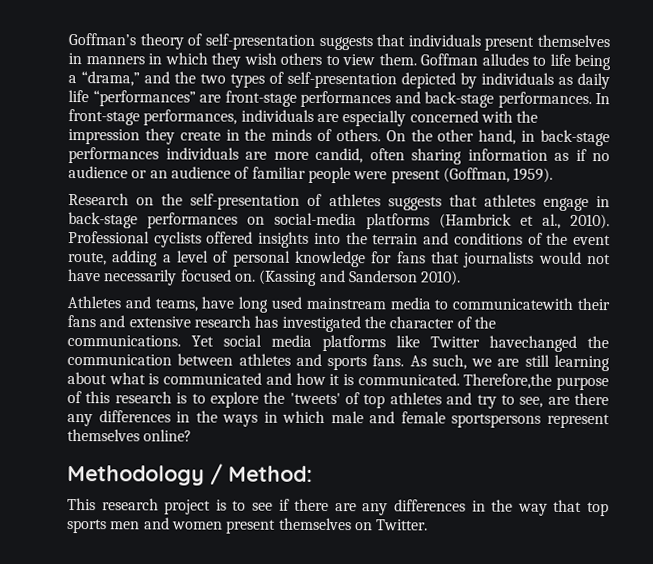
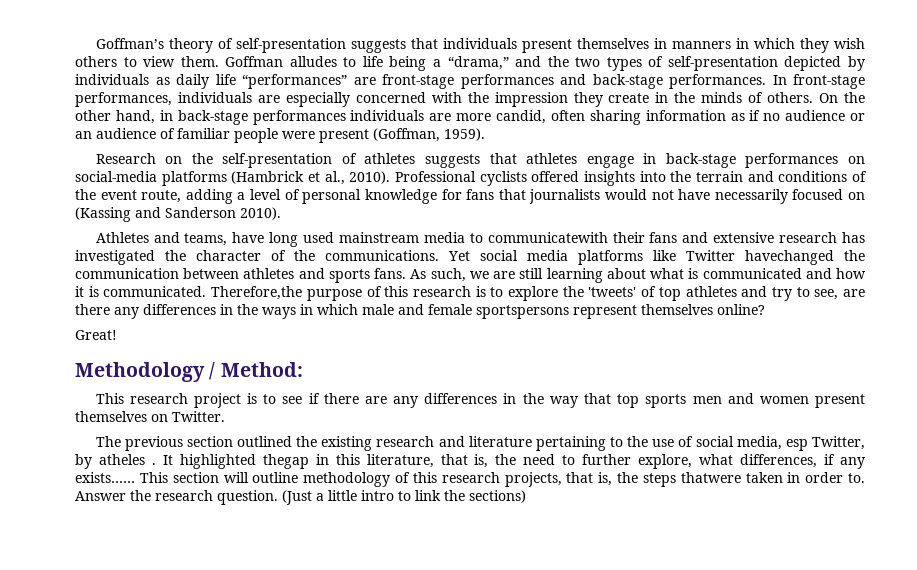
- Professional cyclists offered insights into the terrain and conditions of the event route, adding a level of personal knowledge for fans that journalists would not have necessarily focused on. (Kassing and Sanderson 2010).
+ Professional cyclists offered insights into the terrain and conditions of the event route, adding a level of personal knowledge for fans that journalists would not have necessarily focused on (Kassing and Sanderson 2010).
+ Great!
+ The previous section outlined the existing research and literature pertaining to the use of social media, esp Twitter, by atheles . It highlighted thegap in this literature, that is, the need to further explore, what differences, if any exists…… This section will outline methodology of this research projects, that is, the steps thatwere taken in order to. Answer the research question. (Just a little intro to link the sections)

